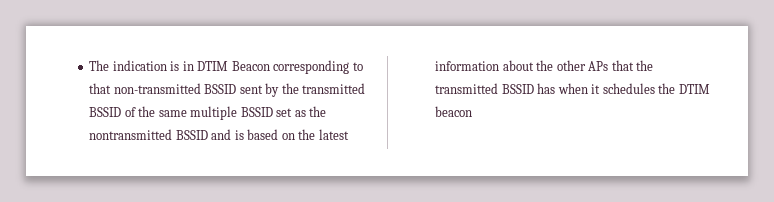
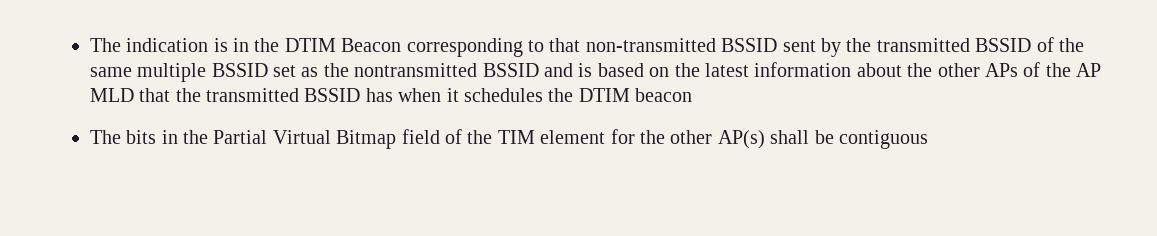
- The indication is in DTIM Beacon corresponding to that non-transmitted BSSID sent by the transmitted BSSID of the same multiple BSSID set as the nontransmitted BSSID and is based on the latest information about the other APs that the transmitted BSSID has when it schedules the DTIM beacon
+ The indication is in the DTIM Beacon corresponding to that non-transmitted BSSID sent by the transmitted BSSID of the same multiple BSSID set as the nontransmitted BSSID and is based on the latest information about the other APs of the AP MLD that the transmitted BSSID has when it schedules the DTIM beacon
+ The bits in the Partial Virtual Bitmap field of the TIM element for the other AP(s) shall be contiguous

